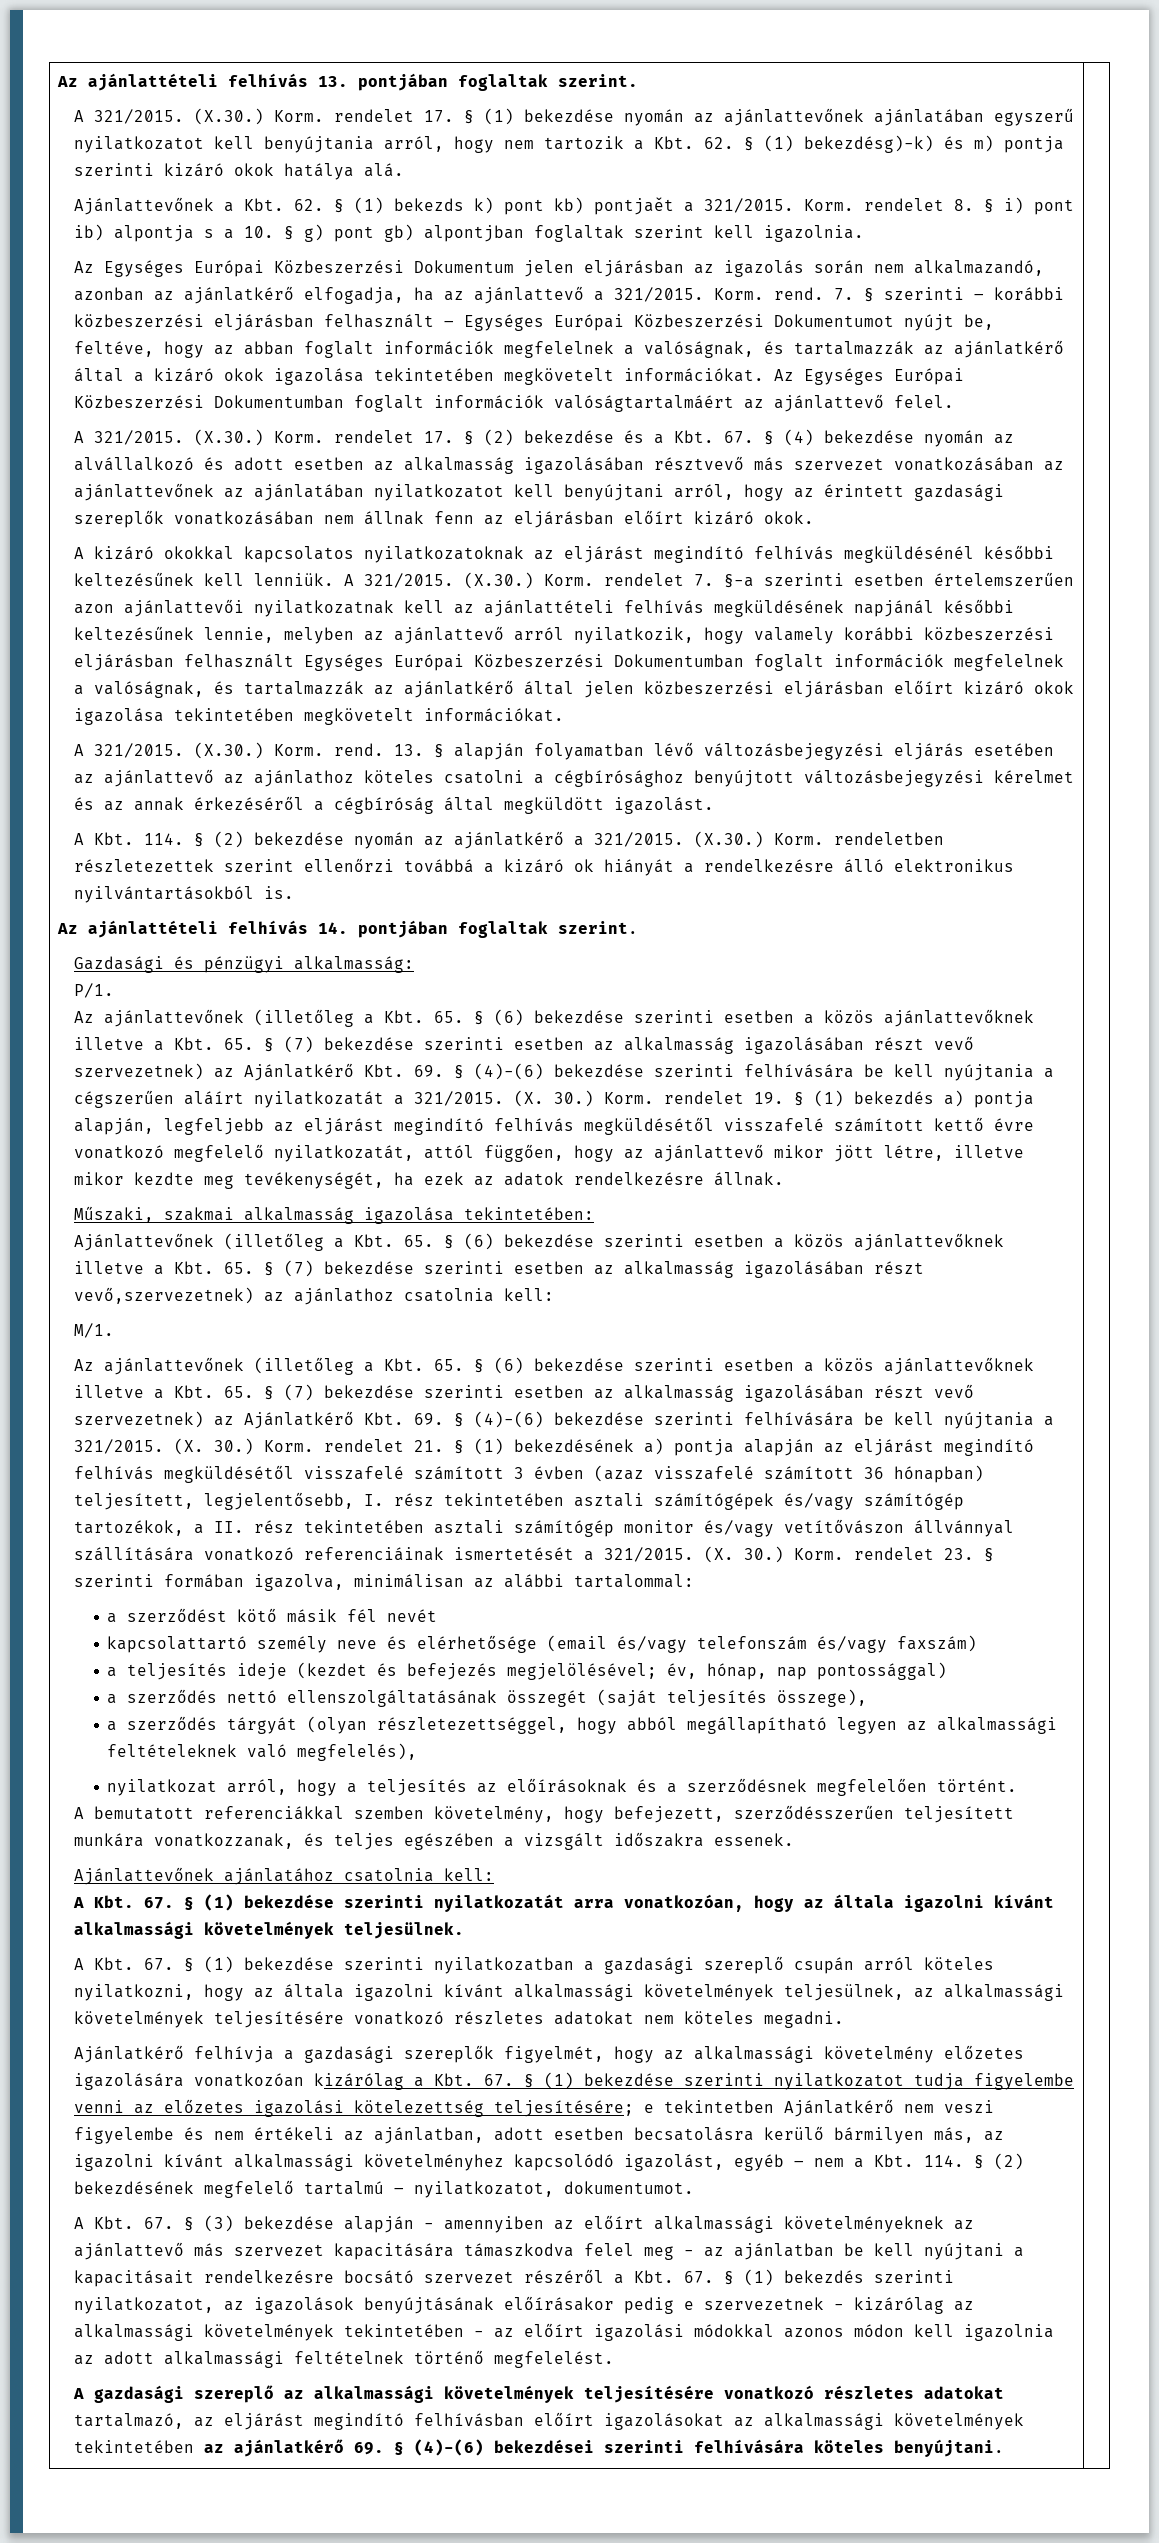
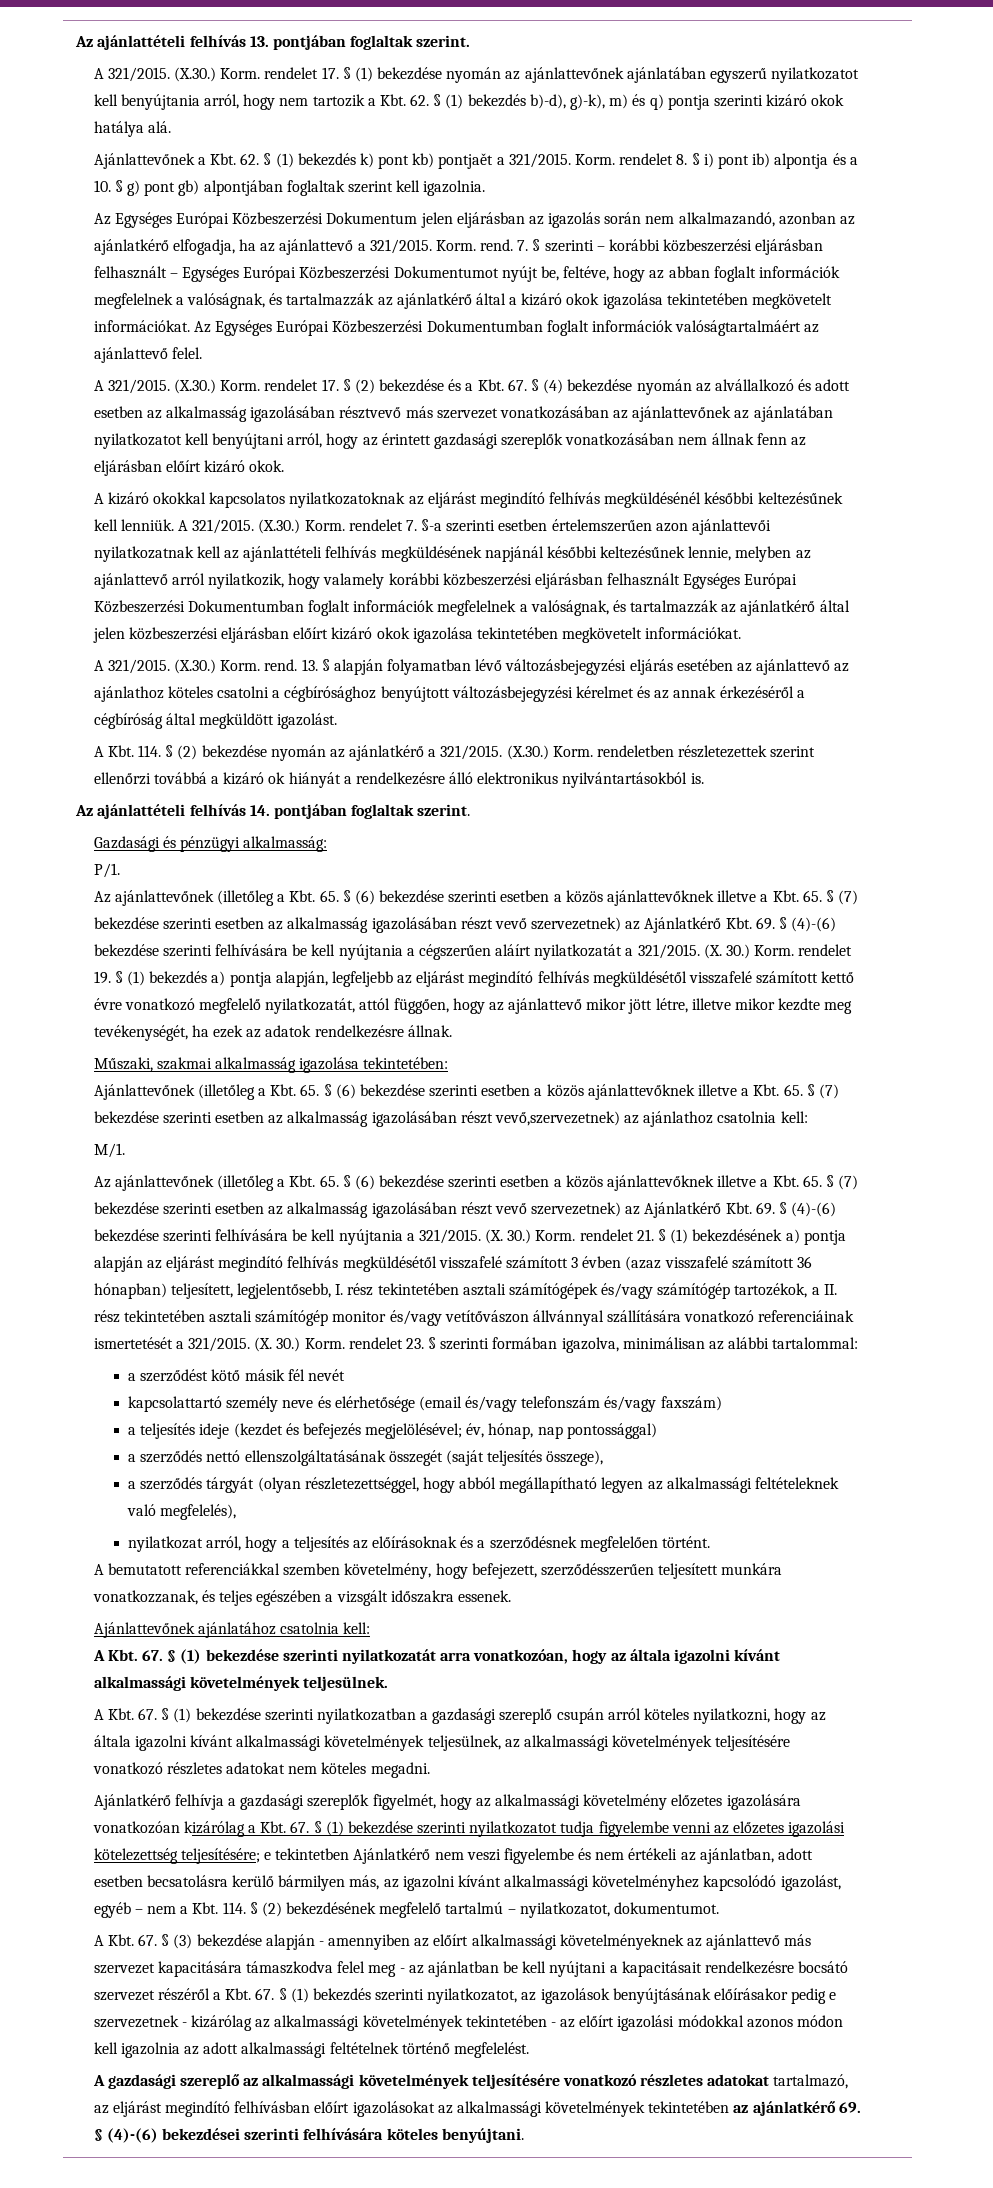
- (X.30.) Korm. rendelet 17. § (1) bekezdése nyomán az ajánlattevőnek ajánlatában egyszerű nyilatkozatot kell benyújtania arról, hogy nem tartozik a Kbt. 62. § (1) bekezdésg)-k) és m) pontja szerinti kizáró okok hatálya alá.
+ (X.30.) Korm. rendelet 17. § (1) bekezdése nyomán az ajánlattevőnek ajánlatában egyszerű nyilatkozatot kell benyújtania arról, hogy nem tartozik a Kbt. 62. § (1) bekezdés b)-d), g)-k), m) és q) pontja szerinti kizáró okok hatálya alá.
- Ajánlattevőnek a Kbt. 62. § (1) bekezds k) pont kb) pontjaět a 321/2015.
+ Ajánlattevőnek a Kbt. 62. § (1) bekezdés k) pont kb) pontjaět a 321/2015.
- Korm. rendelet 8. § i) pont ib) alpontja s a 10. § g) pont gb) alpontjban foglaltak szerint kell igazolnia.
+ Korm. rendelet 8. § i) pont ib) alpontja és a 10. § g) pont gb) alpontjában foglaltak szerint kell igazolnia.

